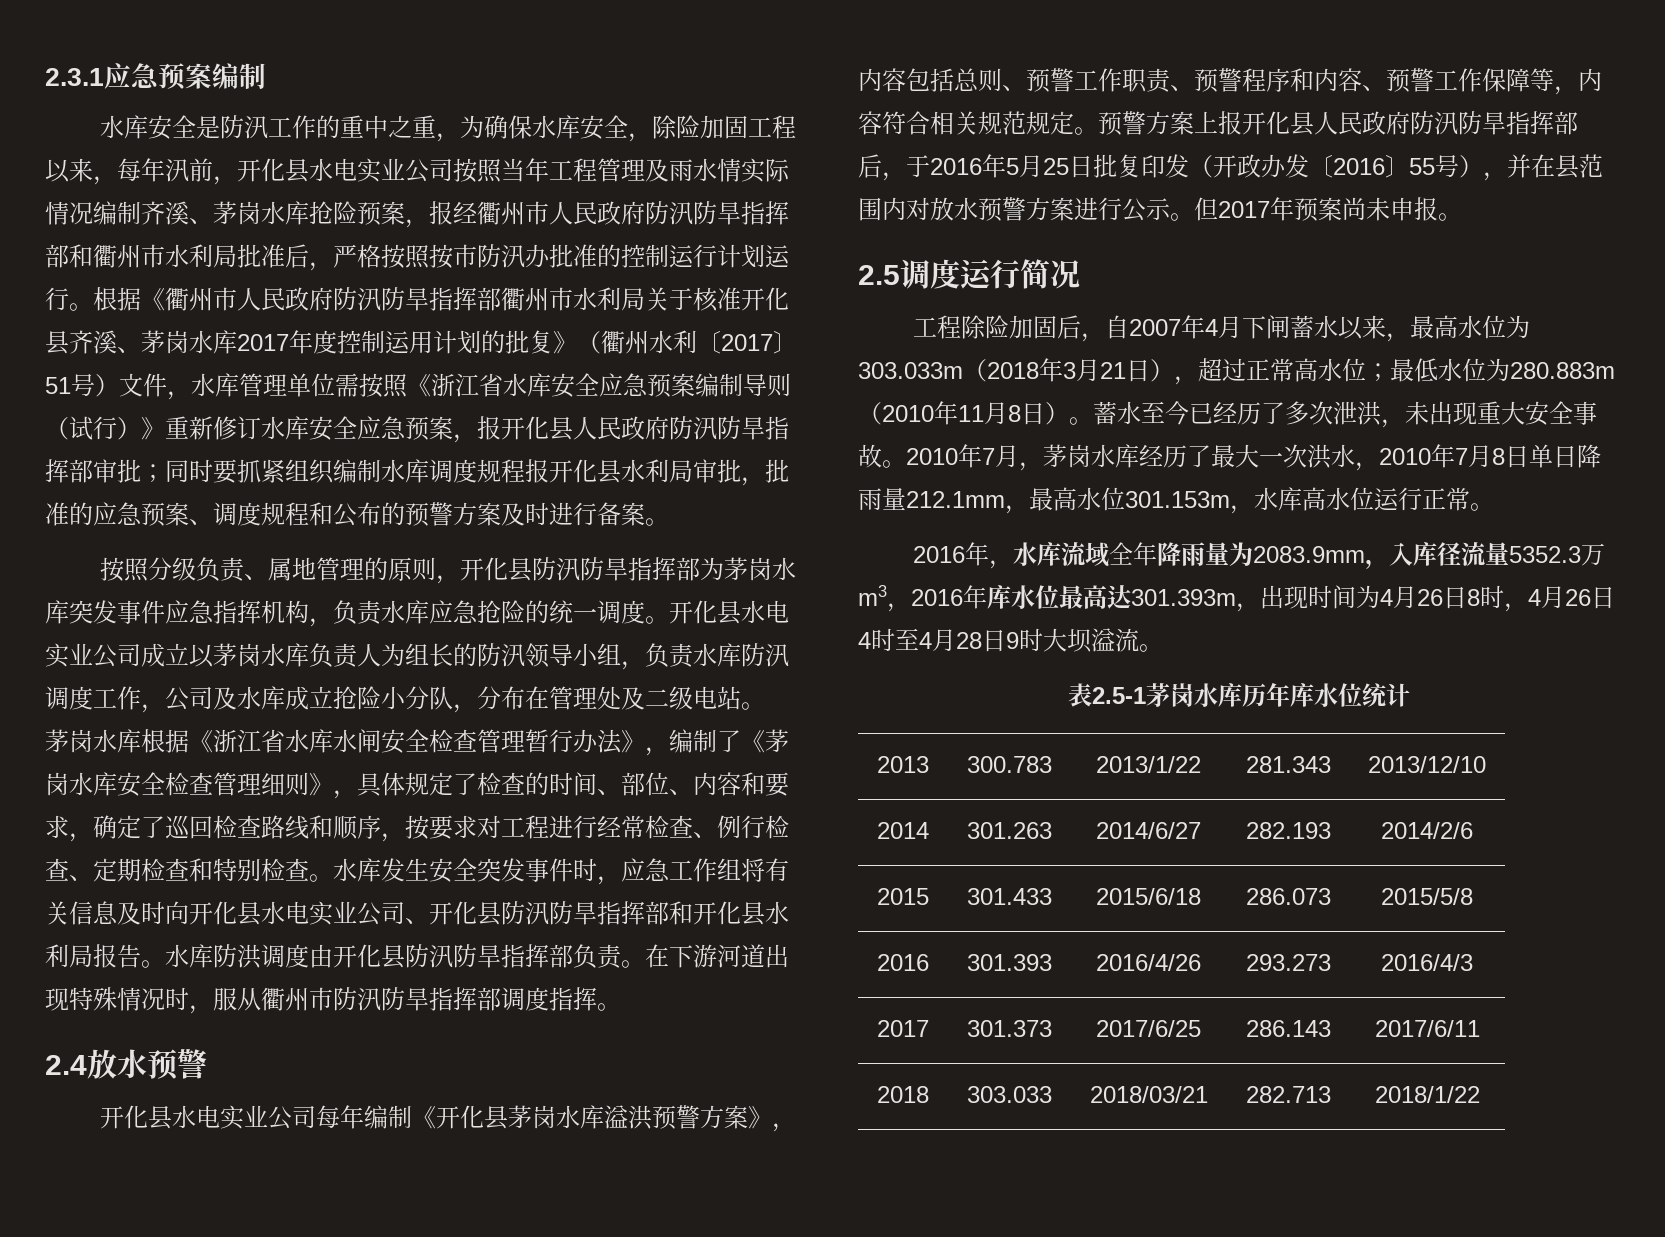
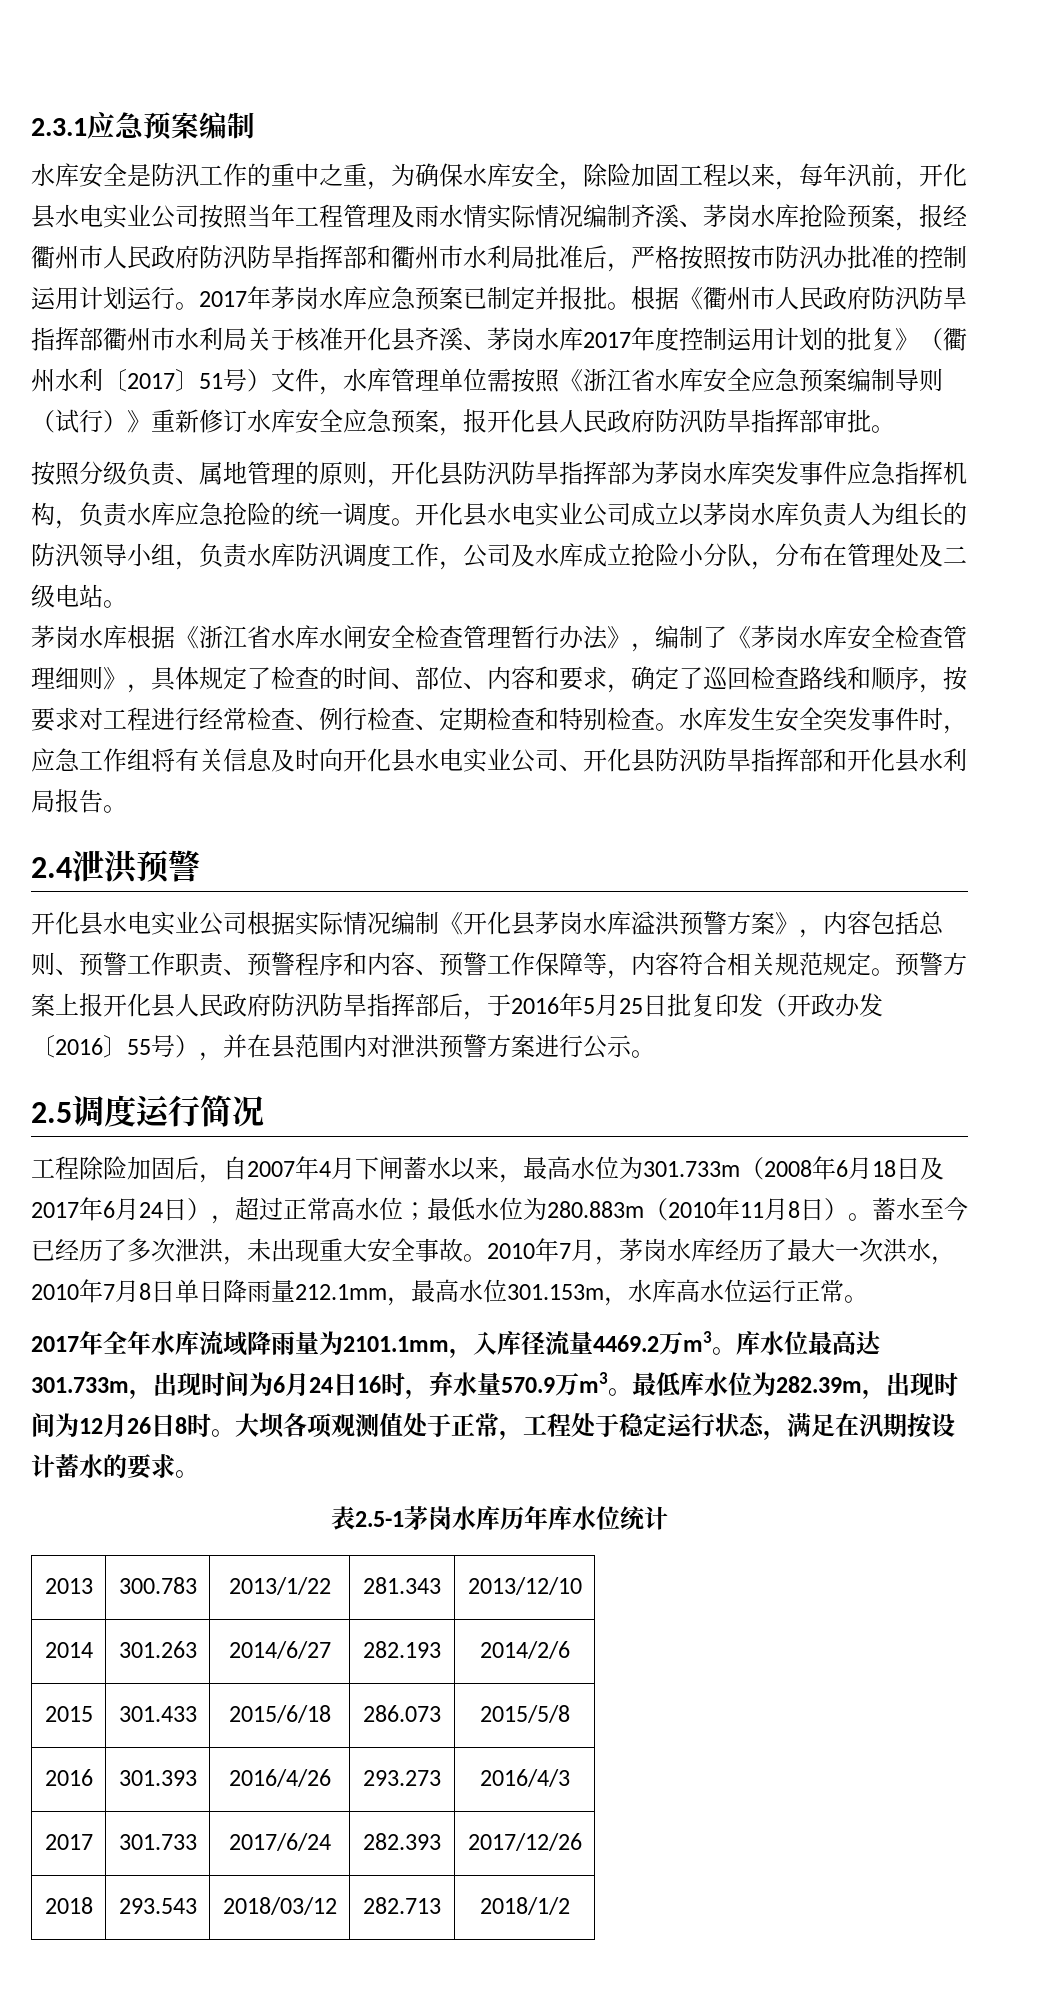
- 水库安全是防汛工作的重中之重，为确保水库安全，除险加固工程以来，每年汛前，开化县水电实业公司按照当年工程管理及雨水情实际情况编制齐溪、茅岗水库抢险预案，报经衢州市人民政府防汛防旱指挥部和衢州市水利局批准后，严格按照按市防汛办批准的控制运行计划运行。
+ 水库安全是防汛工作的重中之重，为确保水库安全，除险加固工程以来，每年汛前，开化县水电实业公司按照当年工程管理及雨水情实际情况编制齐溪、茅岗水库抢险预案，报经衢州市人民政府防汛防旱指挥部和衢州市水利局批准后，严格按照按市防汛办批准的控制运用计划运行。
+ 2017年茅岗水库应急预案已制定并报批。
- 根据《衢州市人民政府防汛防旱指挥部衢州市水利局关于核准开化县齐溪、茅岗水库2017年度控制运用计划的批复》（衢州水利〔2017〕51号）文件，水库管理单位需按照《浙江省水库安全应急预案编制导则（试行）》重新修订水库安全应急预案，报开化县人民政府防汛防旱指挥部审批；同时要抓紧组织编制水库调度规程报开化县水利局审批，批准的应急预案、调度规程和公布的预警方案及时进行备案。
+ 根据《衢州市人民政府防汛防旱指挥部衢州市水利局关于核准开化县齐溪、茅岗水库2017年度控制运用计划的批复》（衢州水利〔2017〕51号）文件，水库管理单位需按照《浙江省水库安全应急预案编制导则（试行）》重新修订水库安全应急预案，报开化县人民政府防汛防旱指挥部审批。
- 水库防洪调度由开化县防汛防旱指挥部负责。在下游河道出现特殊情况时，服从衢州市防汛防旱指挥部调度指挥。
- 2.4放水预警
+ 2.4泄洪预警
- 开化县水电实业公司每年编制《开化县茅岗水库溢洪预警方案》，内容包括总则、预警工作职责、预警程序和内容、预警工作保障等，内容符合相关规范规定。
+ 开化县水电实业公司根据实际情况编制《开化县茅岗水库溢洪预警方案》，内容包括总则、预警工作职责、预警程序和内容、预警工作保障等，内容符合相关规范规定。
- 预警方案上报开化县人民政府防汛防旱指挥部后，于2016年5月25日批复印发（开政办发〔2016〕55号），并在县范围内对放水预警方案进行公示。但2017年预案尚未申报。
+ 预警方案上报开化县人民政府防汛防旱指挥部后，于2016年5月25日批复印发（开政办发〔2016〕55号），并在县范围内对泄洪预警方案进行公示。
- 工程除险加固后，自2007年4月下闸蓄水以来，最高水位为303.033m（2018年3月21日），超过正常高水位；最低水位为280.883m（2010年11月8日）。
+ 工程除险加固后，自2007年4月下闸蓄水以来，最高水位为301.733m（2008年6月18日及2017年6月24日），超过正常高水位；最低水位为280.883m（2010年11月8日）。
- 2016年，水库流域全年降雨量为2083.9mm，入库径流量5352.3万m3，2016年库水位最高达301.393m，出现时间为4月26日8时，4月26日4时至4月28日9时大坝溢流。
+ 2017年全年水库流域降雨量为2101.1mm，入库径流量4469.2万m3。库水位最高达301.733m，出现时间为6月24日16时，弃水量570.9万m3。最低库水位为282.39m，出现时间为12月26日8时。大坝各项观测值处于正常，工程处于稳定运行状态，满足在汛期按设计蓄水的要求。
- 2017 | 301.373 | 2017/6/25 | 286.143 | 2017/6/11
+ 2017 | 301.733 | 2017/6/24 | 282.393 | 2017/12/26
- 2018 | 303.033 | 2018/03/21 | 282.713 | 2018/1/22
+ 2018 | 293.543 | 2018/03/12 | 282.713 | 2018/1/2

